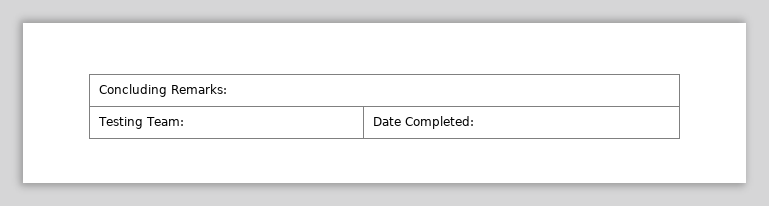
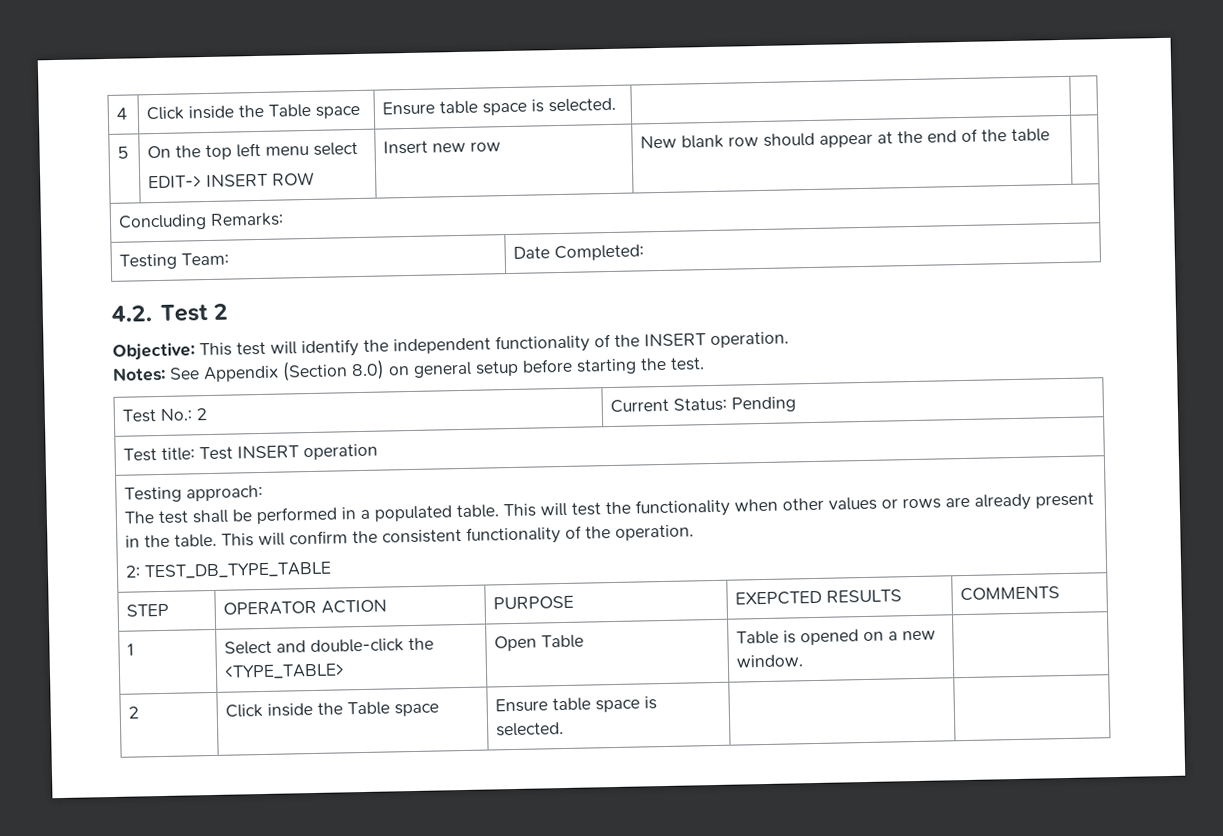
+ 4 | Click inside the Table space | Ensure table space is selected. | |
+ 5 | On the top left menu select
+ EDIT-> INSERT ROW | Insert new row | New blank row should appear at the end of the table |
+ 4.2. Test 2
+ Objective: This test will identify the independent functionality of the INSERT operation.
+ Notes: See Appendix (Section 8.0) on general setup before starting the test.
+ Test No.: 2 | Current Status: Pending
+ Test title: Test INSERT operation
+ Testing approach:
+ The test shall be performed in a populated table. This will test the functionality when other values or rows are already present in the table. This will confirm the consistent functionality of the operation.
+ 2: TEST_DB_TYPE_TABLE
+ STEP | OPERATOR ACTION | PURPOSE | EXEPCTED RESULTS | COMMENTS
+ 1 | Select and double-click the <TYPE_TABLE> | Open Table | Table is opened on a new window. |
+ 2 | Click inside the Table space | Ensure table space is selected. | |

